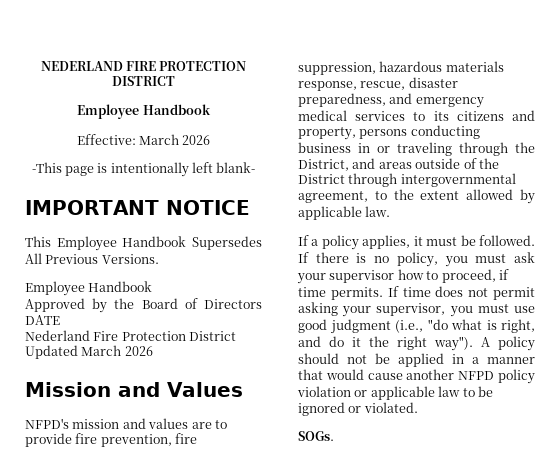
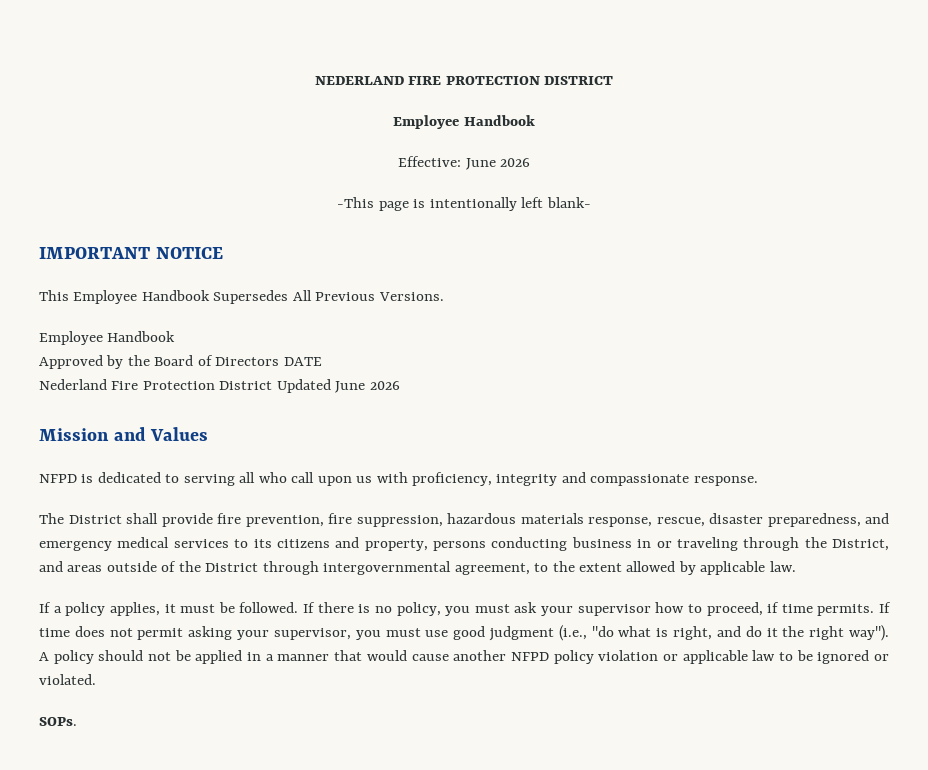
- Effective: March 2026
+ Effective: June 2026
- Nederland Fire Protection District Updated March 2026
+ Nederland Fire Protection District Updated June 2026
- NFPD's mission and values are to provide fire prevention, fire suppression, hazardous materials response, rescue, disaster preparedness, and emergency medical services to its citizens and property, persons conducting business in or traveling through the District, and areas outside of the District through intergovernmental agreement, to the extent allowed by applicable law.
+ NFPD is dedicated to serving all who call upon us with proficiency, integrity and compassionate response.
+ The District shall provide fire prevention, fire suppression, hazardous materials response, rescue, disaster preparedness, and emergency medical services to its citizens and property, persons conducting business in or traveling through the District, and areas outside of the District through intergovernmental agreement, to the extent allowed by applicable law.
- SOGs.
+ SOPs.

